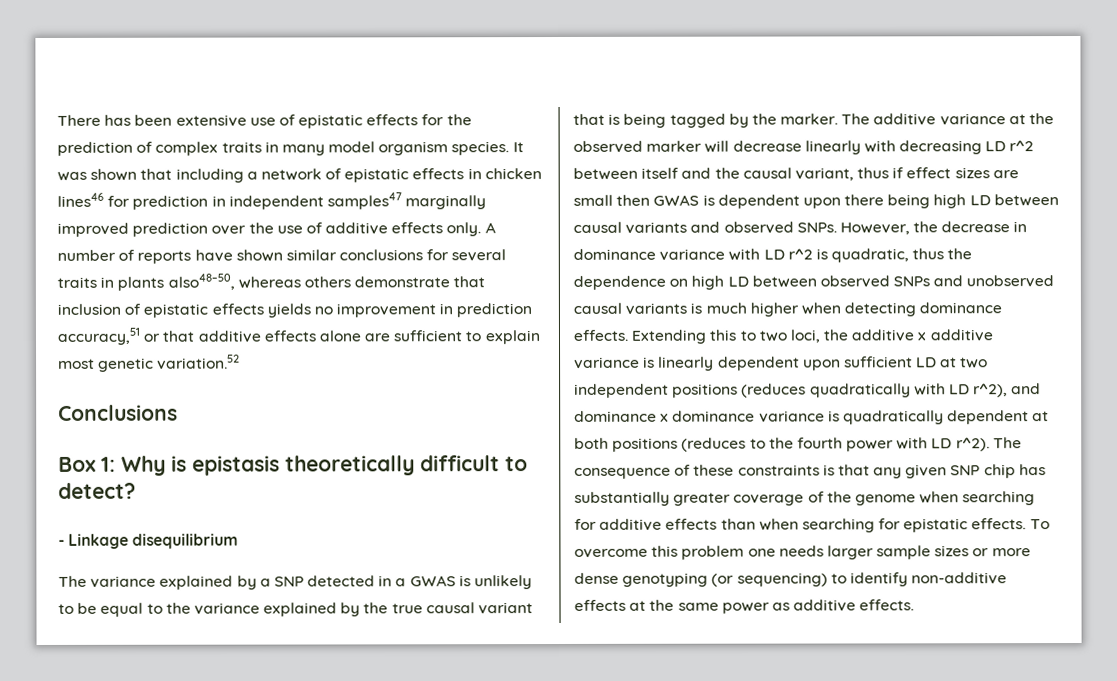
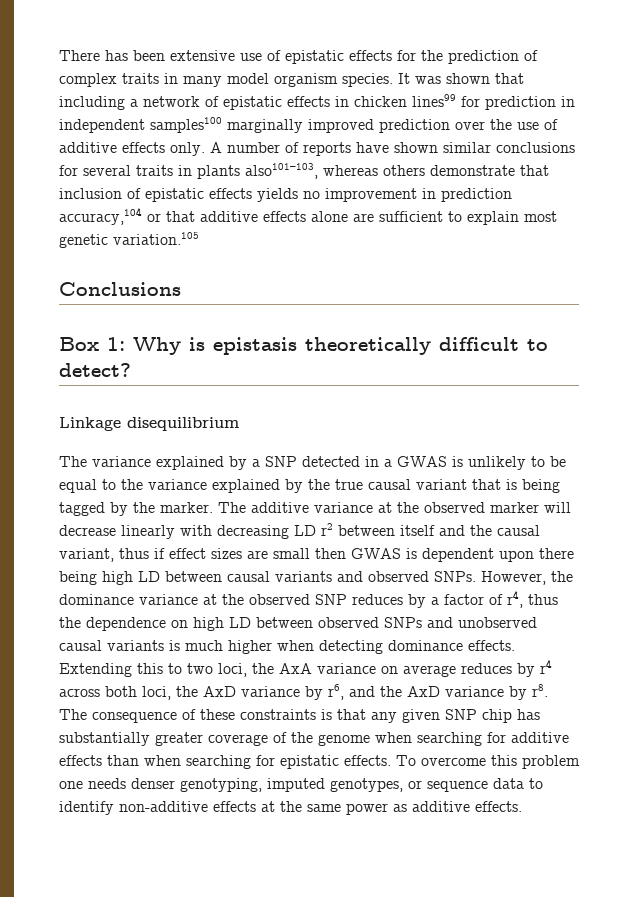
- It was shown that including a network of epistatic effects in chicken lines46 for prediction in independent samples47 marginally improved prediction over the use of additive effects only.
+ It was shown that including a network of epistatic effects in chicken lines99 for prediction in independent samples100 marginally improved prediction over the use of additive effects only.
- A number of reports have shown similar conclusions for several traits in plants also48–50, whereas others demonstrate that inclusion of epistatic effects yields no improvement in prediction accuracy,51 or that additive effects alone are sufficient to explain most genetic variation.52
+ A number of reports have shown similar conclusions for several traits in plants also101–103, whereas others demonstrate that inclusion of epistatic effects yields no improvement in prediction accuracy,104 or that additive effects alone are sufficient to explain most genetic variation.105
- - Linkage disequilibrium
+ Linkage disequilibrium
- The additive variance at the observed marker will decrease linearly with decreasing LD r^2 between itself and the causal variant, thus if effect sizes are small then GWAS is dependent upon there being high LD between causal variants and observed SNPs.
+ The additive variance at the observed marker will decrease linearly with decreasing LD r2 between itself and the causal variant, thus if effect sizes are small then GWAS is dependent upon there being high LD between causal variants and observed SNPs.
- However, the decrease in dominance variance with LD r^2 is quadratic, thus the dependence on high LD between observed SNPs and unobserved causal variants is much higher when detecting dominance effects.
+ However, the dominance variance at the observed SNP reduces by a factor of r4, thus the dependence on high LD between observed SNPs and unobserved causal variants is much higher when detecting dominance effects.
- Extending this to two loci, the additive x additive variance is linearly dependent upon sufficient LD at two independent positions (reduces quadratically with LD r^2), and dominance x dominance variance is quadratically dependent at both positions (reduces to the fourth power with LD r^2).
+ Extending this to two loci, the AxA variance on average reduces by r4 across both loci, the AxD variance by r6, and the AxD variance by r8.
- To overcome this problem one needs larger sample sizes or more dense genotyping (or sequencing) to identify non-additive effects at the same power as additive effects.
+ To overcome this problem one needs denser genotyping, imputed genotypes, or sequence data to identify non-additive effects at the same power as additive effects.

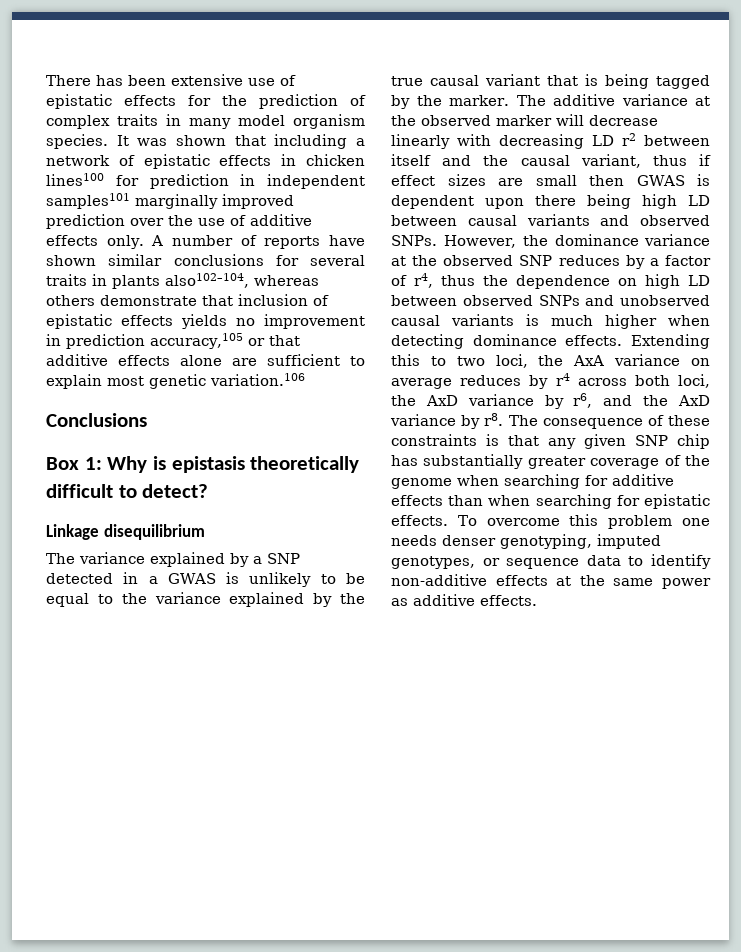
- It was shown that including a network of epistatic effects in chicken lines99 for prediction in independent samples100 marginally improved prediction over the use of additive effects only.
+ It was shown that including a network of epistatic effects in chicken lines100 for prediction in independent samples101 marginally improved prediction over the use of additive effects only.
- A number of reports have shown similar conclusions for several traits in plants also101–103, whereas others demonstrate that inclusion of epistatic effects yields no improvement in prediction accuracy,104 or that additive effects alone are sufficient to explain most genetic variation.105
+ A number of reports have shown similar conclusions for several traits in plants also102–104, whereas others demonstrate that inclusion of epistatic effects yields no improvement in prediction accuracy,105 or that additive effects alone are sufficient to explain most genetic variation.106

